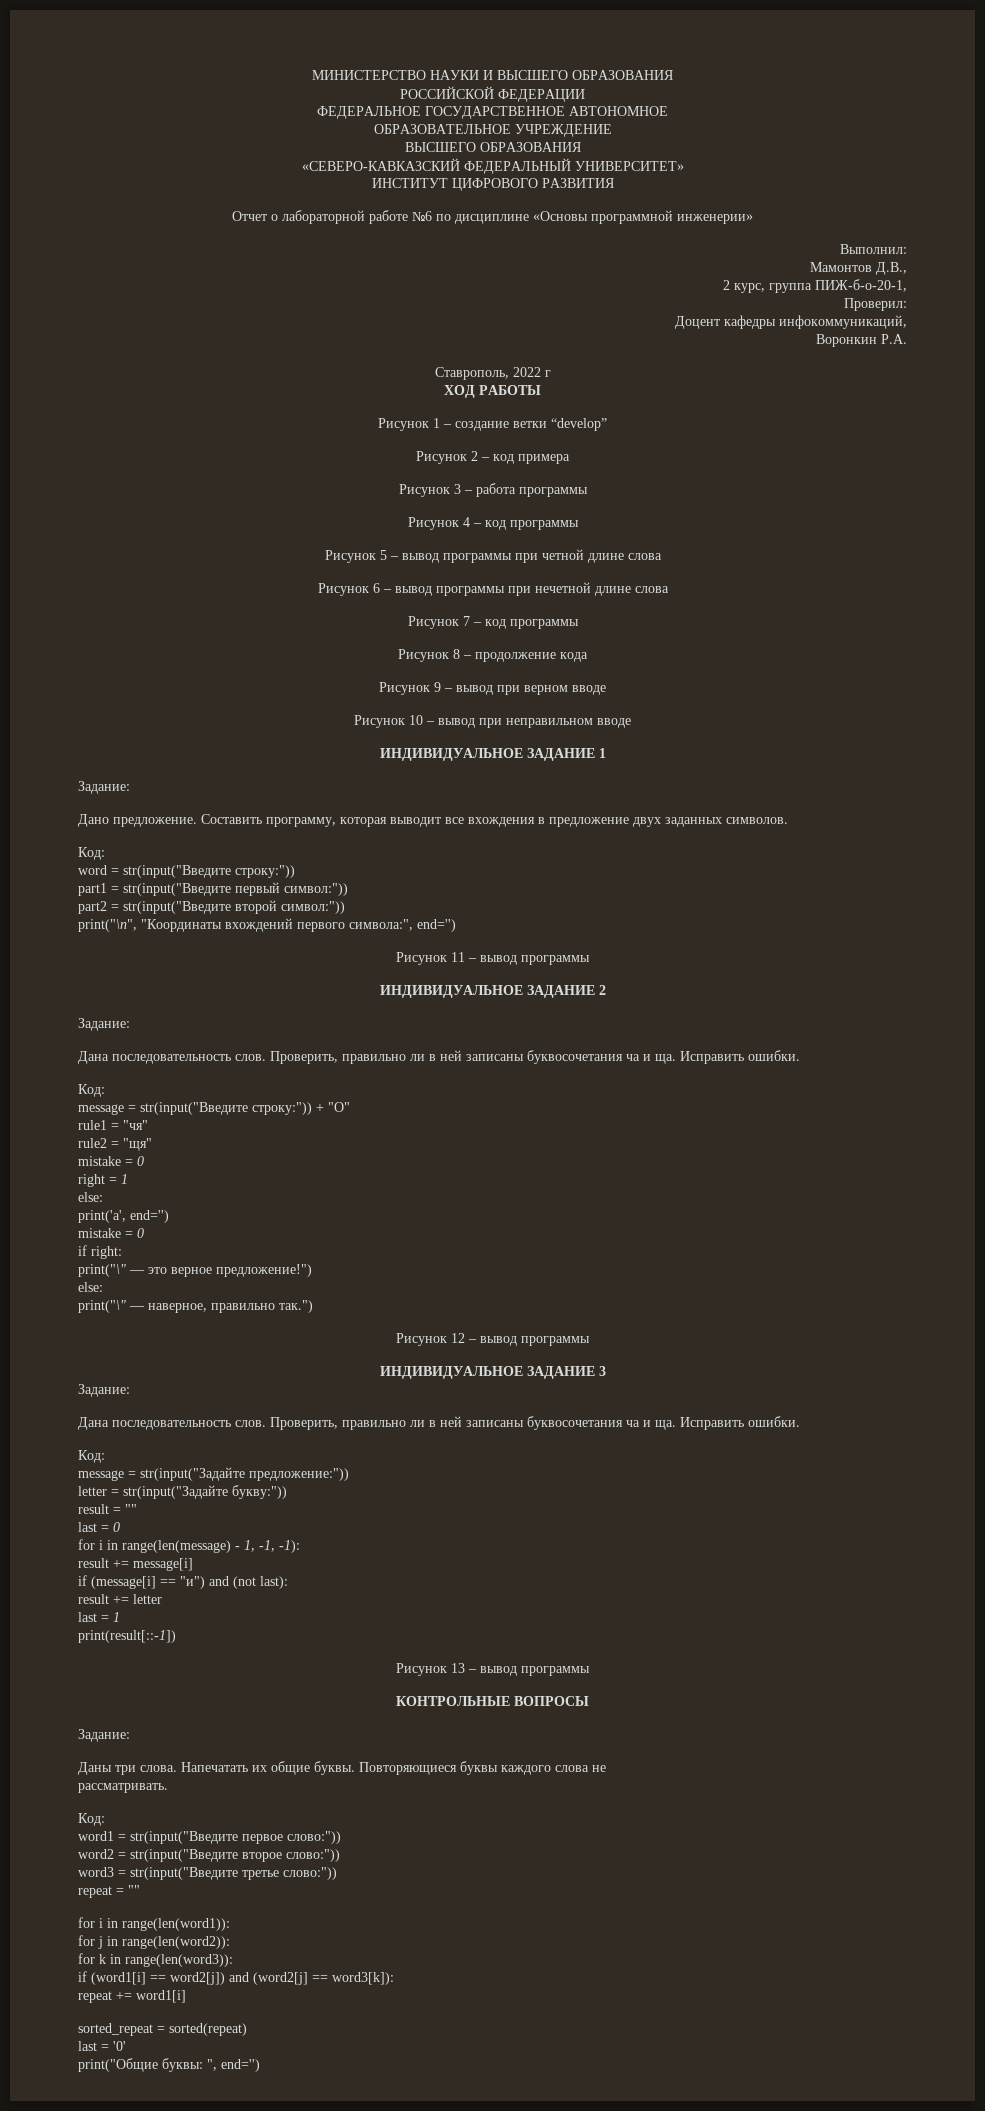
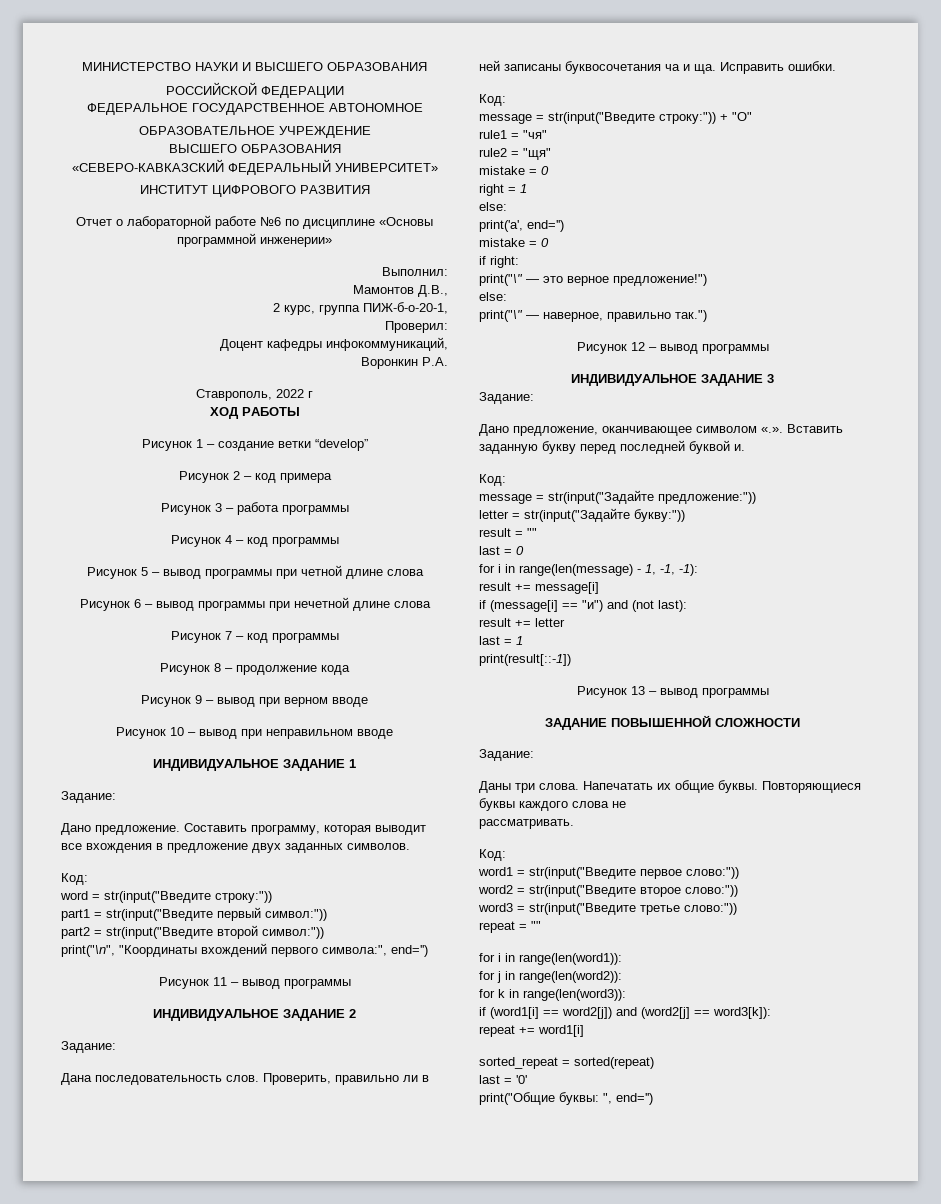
  ИНДИВИДУАЛЬНОЕ ЗАДАНИЕ 3
  Задание:
- Дана последовательность слов. Проверить, правильно ли в ней записаны буквосочетания ча и ща. Исправить ошибки.
+ Дано предложение, оканчивающее символом «.». Вставить заданную букву перед последней буквой и.
- КОНТРОЛЬНЫЕ ВОПРОСЫ
+ ЗАДАНИЕ ПОВЫШЕННОЙ СЛОЖНОСТИ

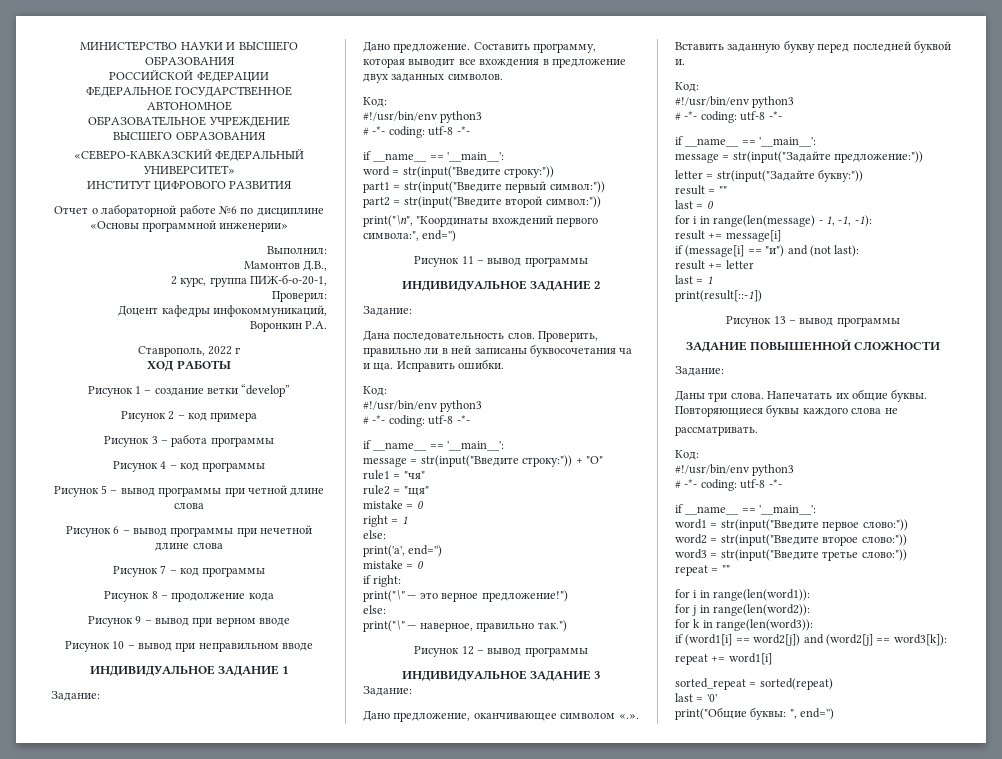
  Составить программу, которая выводит все вхождения в предложение двух заданных символов.
  Код:
+ #!/usr/bin/env python3
+ # -*- coding: utf-8 -*-
+ if __name__ == '__main__':
  Исправить ошибки.
  Код:
+ #!/usr/bin/env python3
+ # -*- coding: utf-8 -*-
+ if __name__ == '__main__':
  Дано предложение, оканчивающее символом «.». Вставить заданную букву перед последней буквой и.
  Код:
+ #!/usr/bin/env python3
+ # -*- coding: utf-8 -*-
+ if __name__ == '__main__':
  рассматривать.
  Код:
+ #!/usr/bin/env python3
+ # -*- coding: utf-8 -*-
+ if __name__ == '__main__':

